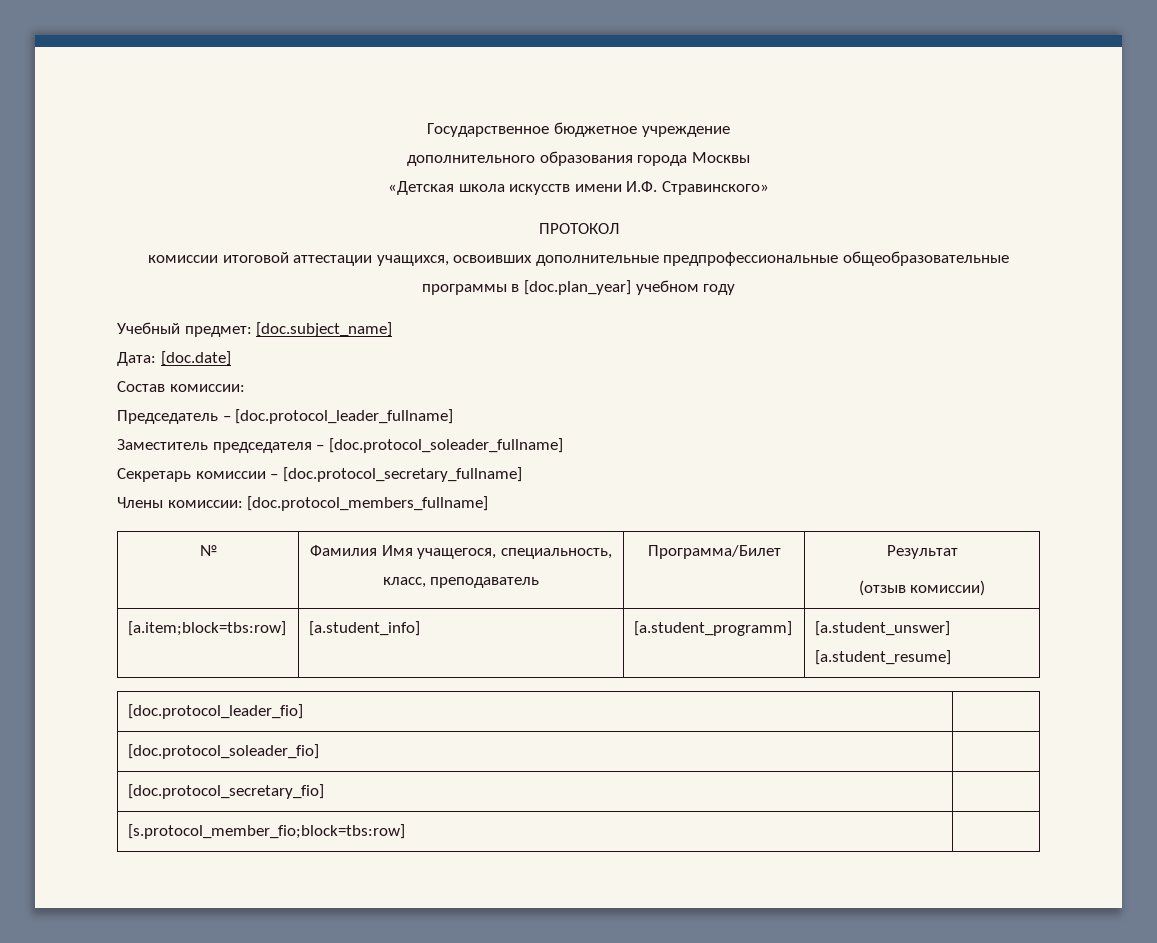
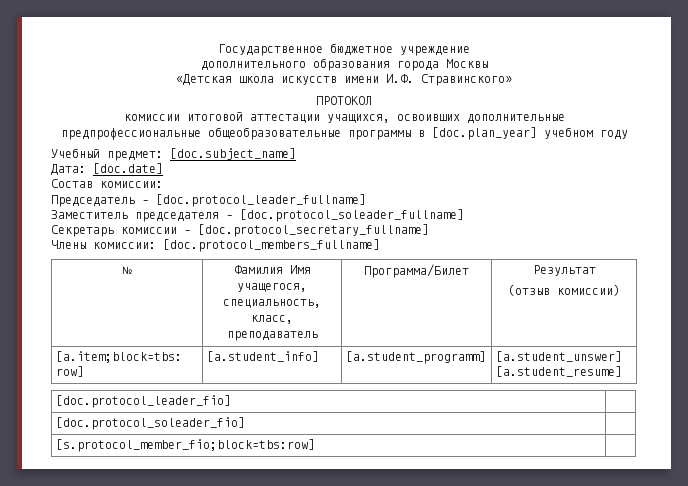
- [doc.protocol_secretary_fio] |

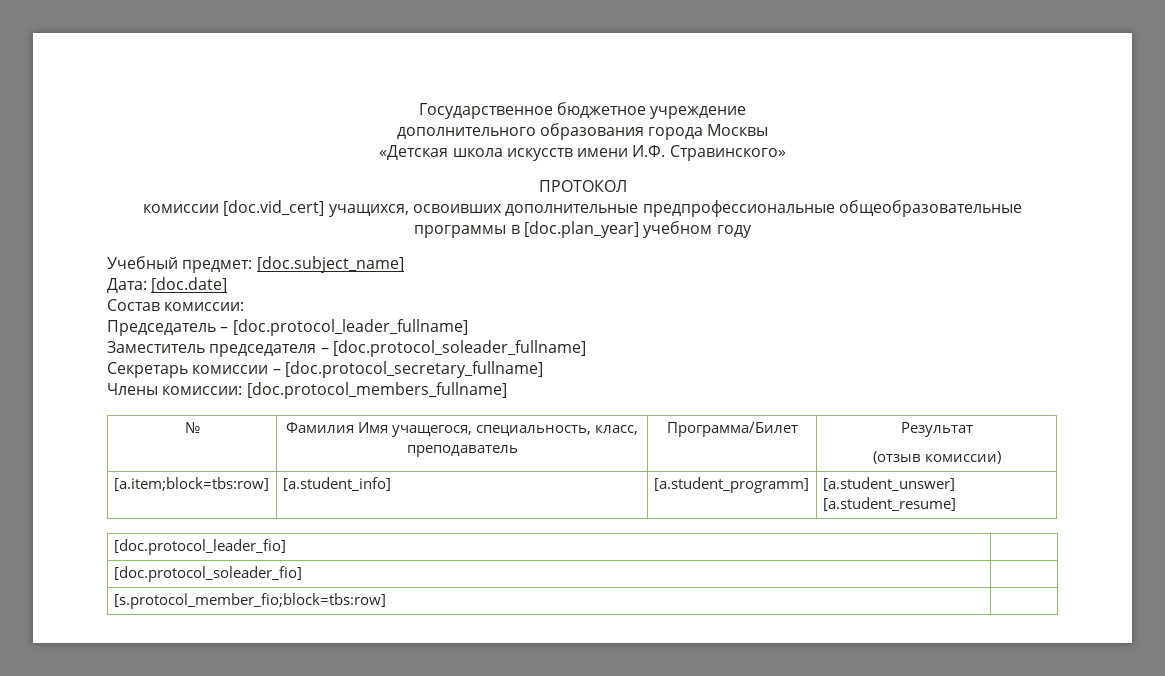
- комиссии итоговой аттестации учащихся, освоивших дополнительные предпрофессиональные общеобразовательные программы в [doc.plan_year] учебном году
+ комиссии [doc.vid_cert] учащихся, освоивших дополнительные предпрофессиональные общеобразовательные программы в [doc.plan_year] учебном году

